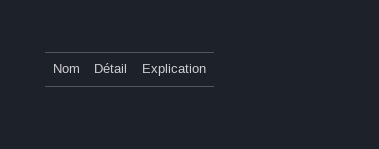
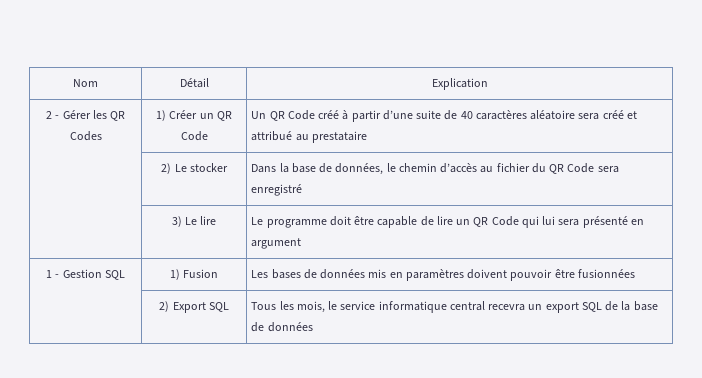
+ 2 - Gérer les QR Codes | 1) Créer un QR Code | Un QR Code créé à partir d’une suite de 40 caractères aléatoire sera créé et attribué au prestataire
+ | 2) Le stocker | Dans la base de données, le chemin d’accès au fichier du QR Code sera enregistré
+ | 3) Le lire | Le programme doit être capable de lire un QR Code qui lui sera présenté en argument
+ 1 - Gestion SQL | 1) Fusion | Les bases de données mis en paramètres doivent pouvoir être fusionnées
+ | 2) Export SQL | Tous les mois, le service informatique central recevra un export SQL de la base de données

